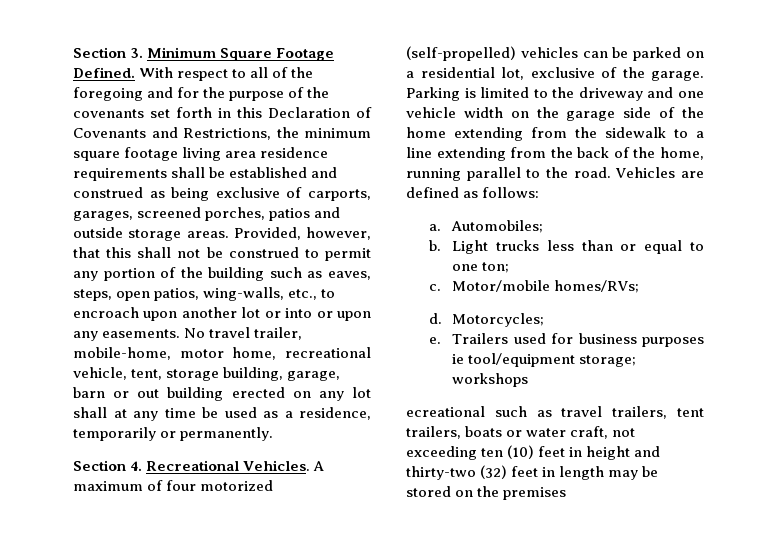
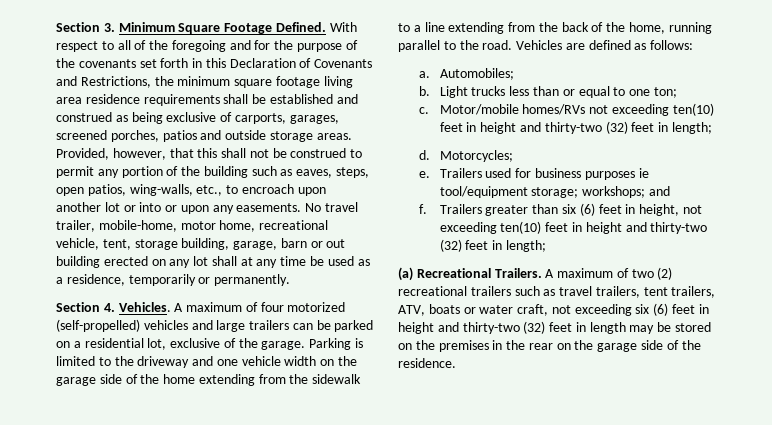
- Section 4. Recreational Vehicles.
+ Section 4. Vehicles.
- A maximum of four motorized (self-propelled) vehicles can be parked on a residential lot, exclusive of the garage.
+ A maximum of four motorized (self-propelled) vehicles and large trailers can be parked on a residential lot, exclusive of the garage.
- Motor/mobile homes/RVs;
+ Motor/mobile homes/RVs not exceeding ten(10) feet in height and thirty-two (32) feet in length;
- Trailers used for business purposes ie tool/equipment storage; workshops
- ecreational such as travel trailers, tent trailers, boats or water craft, not exceeding ten (10) feet in height and thirty-two (32) feet in length may be stored on the premises
+ Trailers used for business purposes ie tool/equipment storage; workshops; and
+ f. Trailers greater than six (6) feet in height, not exceeding ten(10) feet in height and thirty-two (32) feet in length;
+ (a) Recreational Trailers. A maximum of two (2) recreational trailers such as travel trailers, tent trailers, ATV, boats or water craft, not exceeding six (6) feet in height and thirty-two (32) feet in length may be stored on the premises in the rear on the garage side of the residence.

